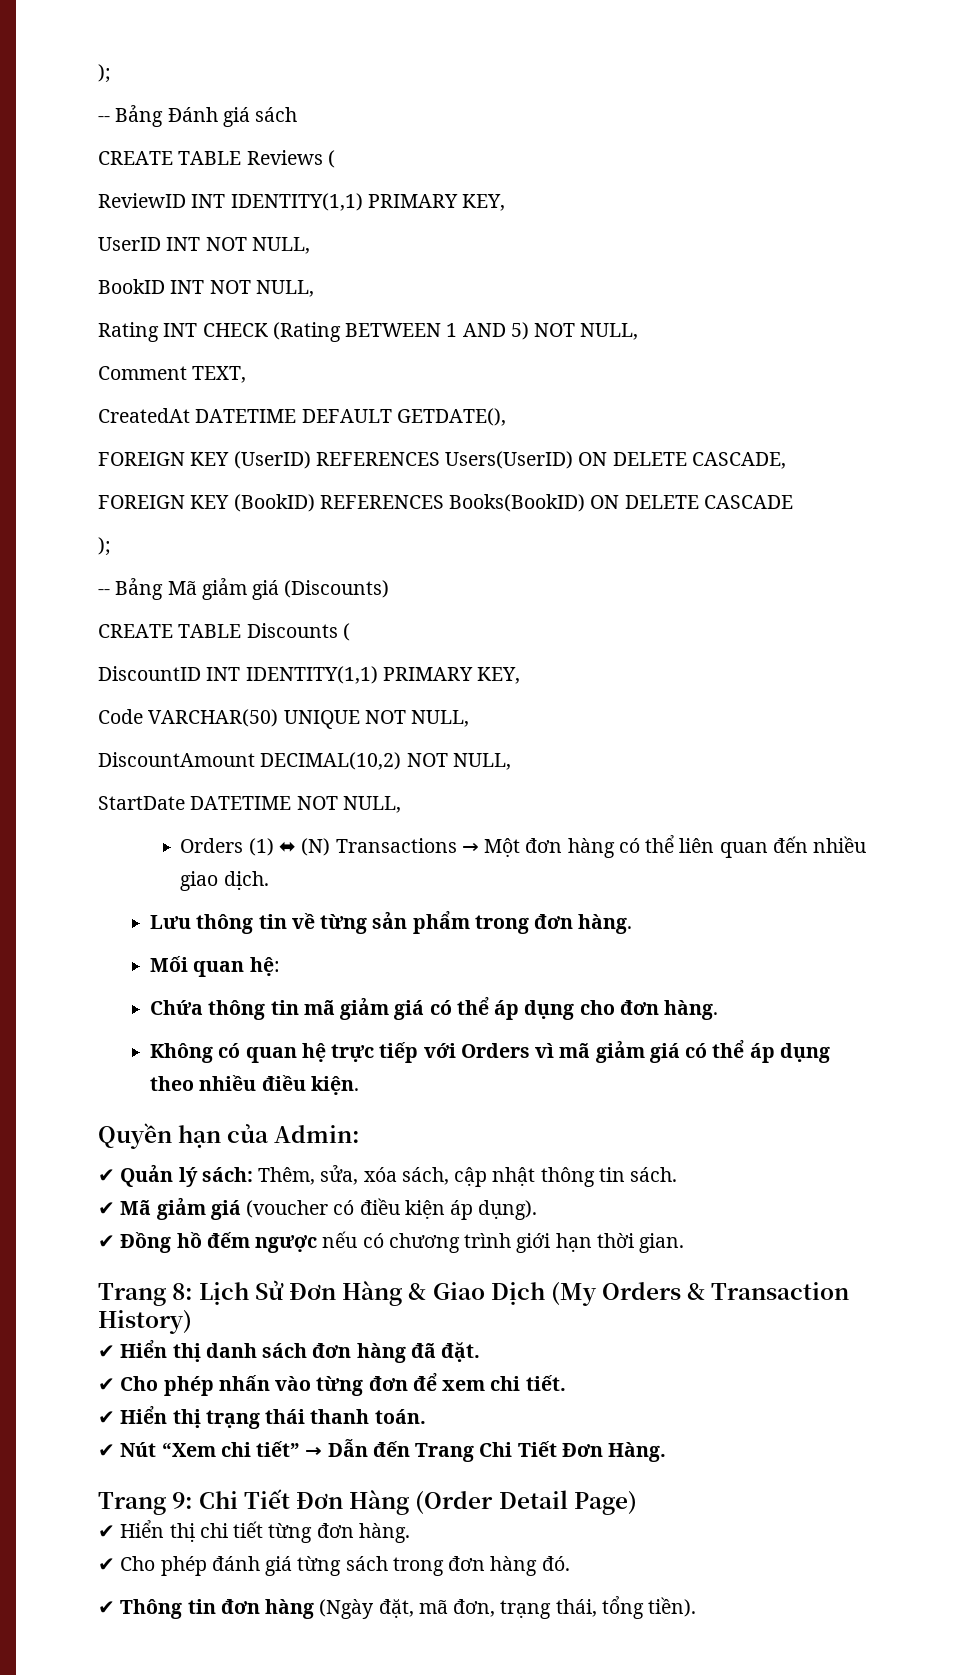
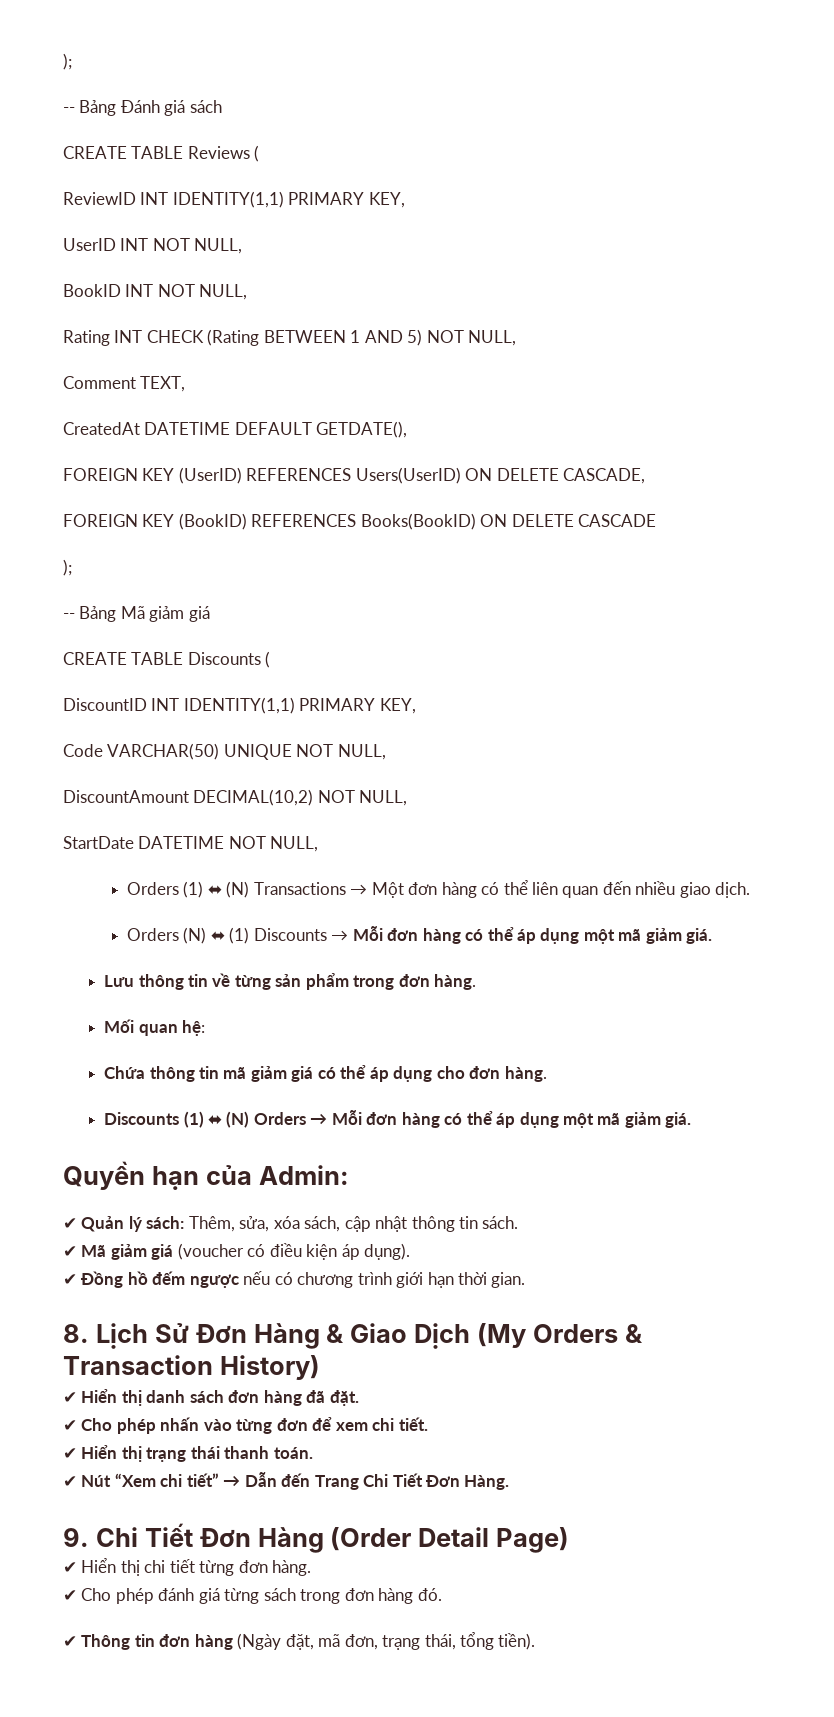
- -- Bảng Mã giảm giá (Discounts)
+ -- Bảng Mã giảm giá
+ Orders (N) ⬌ (1) Discounts → Mỗi đơn hàng có thể áp dụng một mã giảm giá.
- Không có quan hệ trực tiếp với Orders vì mã giảm giá có thể áp dụng theo nhiều điều kiện.
+ Discounts (1) ⬌ (N) Orders → Mỗi đơn hàng có thể áp dụng một mã giảm giá.
- Trang 8: Lịch Sử Đơn Hàng & Giao Dịch (My Orders & Transaction History)
+ 8. Lịch Sử Đơn Hàng & Giao Dịch (My Orders & Transaction History)
- Trang 9: Chi Tiết Đơn Hàng (Order Detail Page)
+ 9. Chi Tiết Đơn Hàng (Order Detail Page)

